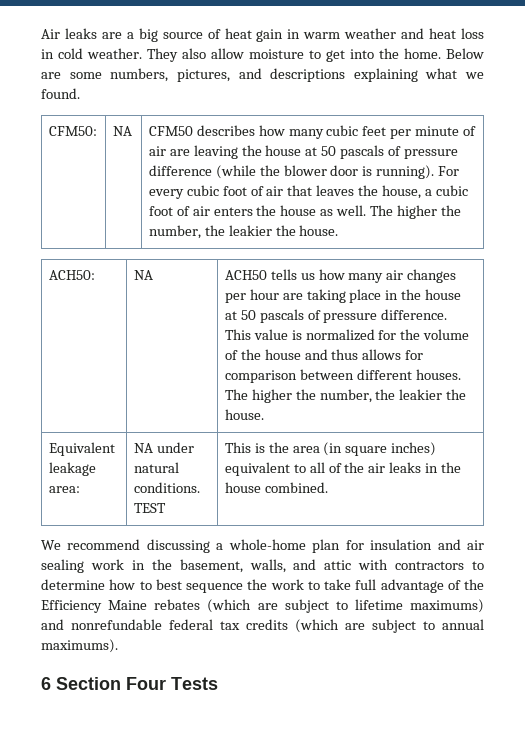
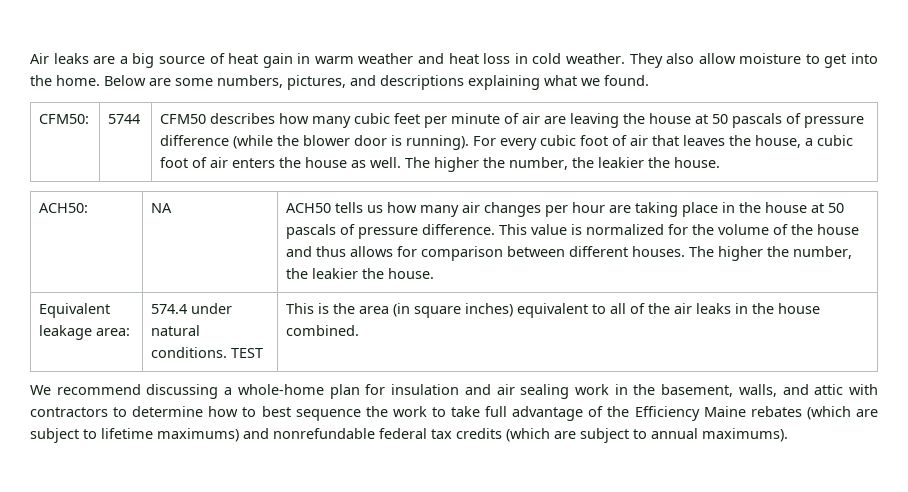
- CFM50: | NA
+ CFM50: | 5744
- Equivalent leakage area: | NA under natural conditions. TEST | This is the area (in square inches) equivalent to all of the air leaks in the house combined.
+ Equivalent leakage area: | 574.4 under natural conditions. TEST | This is the area (in square inches) equivalent to all of the air leaks in the house combined.
- 6 Section Four Tests

